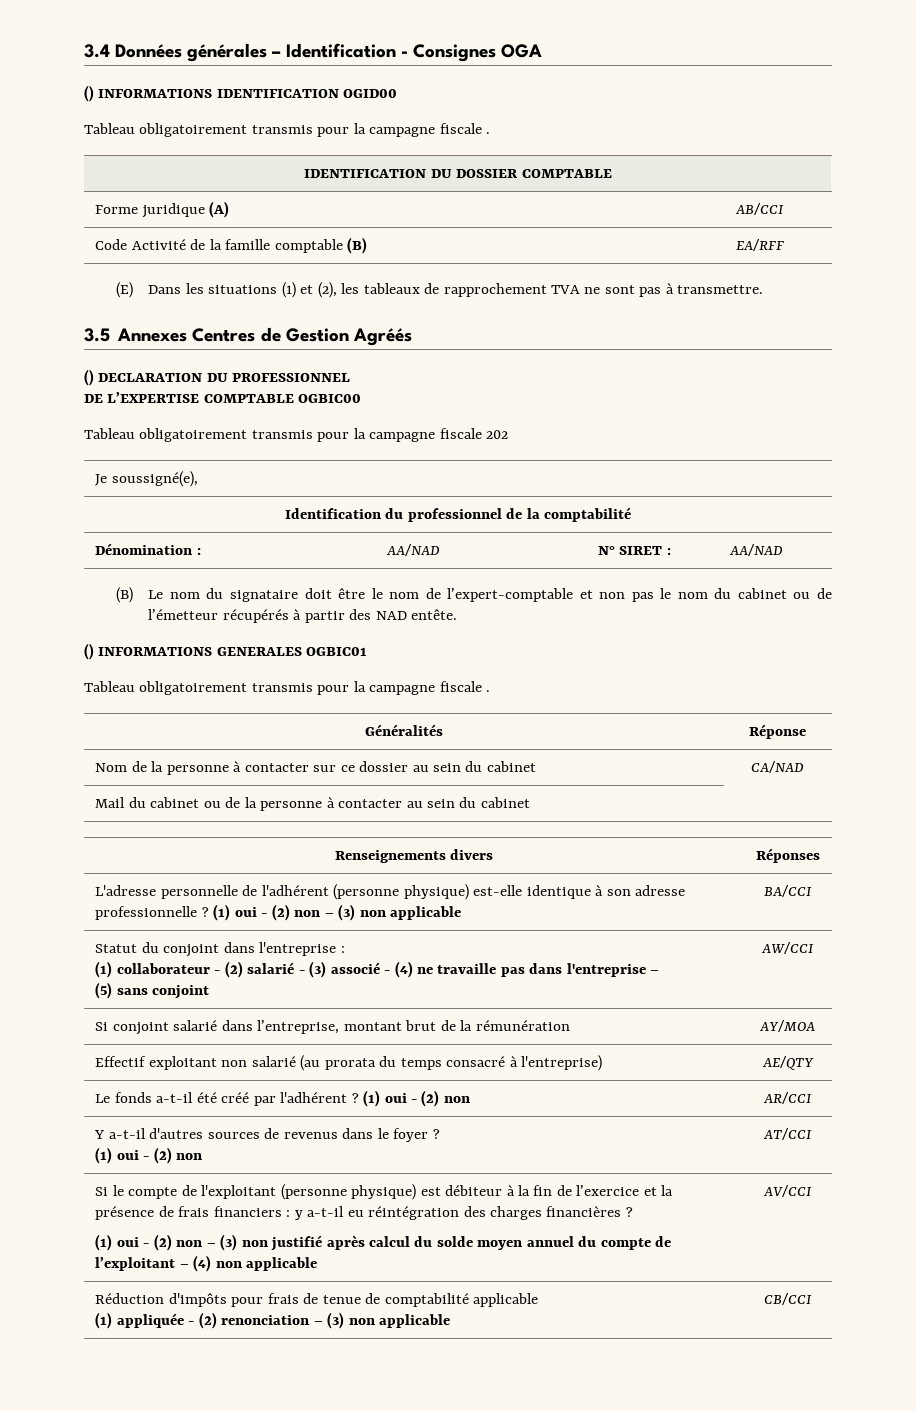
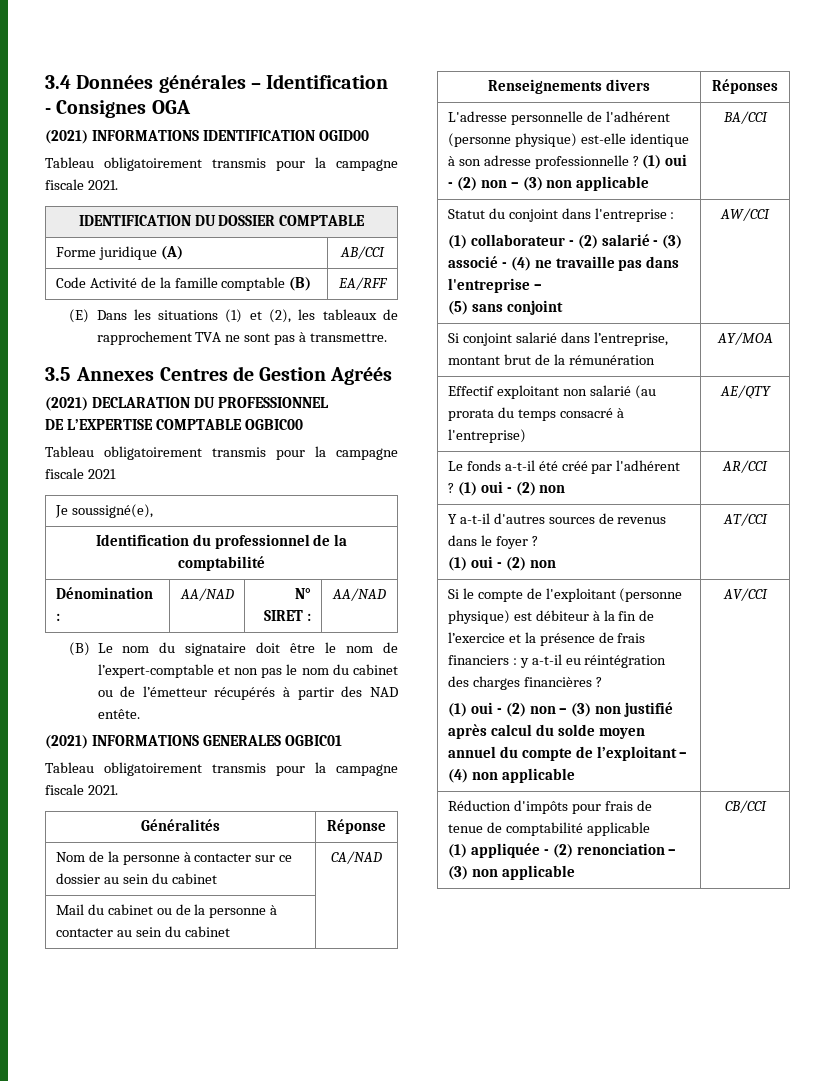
- () INFORMATIONS IDENTIFICATION OGID00
- Tableau obligatoirement transmis pour la campagne fiscale .
+ (2021) INFORMATIONS IDENTIFICATION OGID00
+ Tableau obligatoirement transmis pour la campagne fiscale 2021.
- () DECLARATION DU PROFESSIONNEL
+ (2021) DECLARATION DU PROFESSIONNEL
- Tableau obligatoirement transmis pour la campagne fiscale 202
+ Tableau obligatoirement transmis pour la campagne fiscale 2021
- () INFORMATIONS GENERALES OGBIC01
- Tableau obligatoirement transmis pour la campagne fiscale .
+ (2021) INFORMATIONS GENERALES OGBIC01
+ Tableau obligatoirement transmis pour la campagne fiscale 2021.

